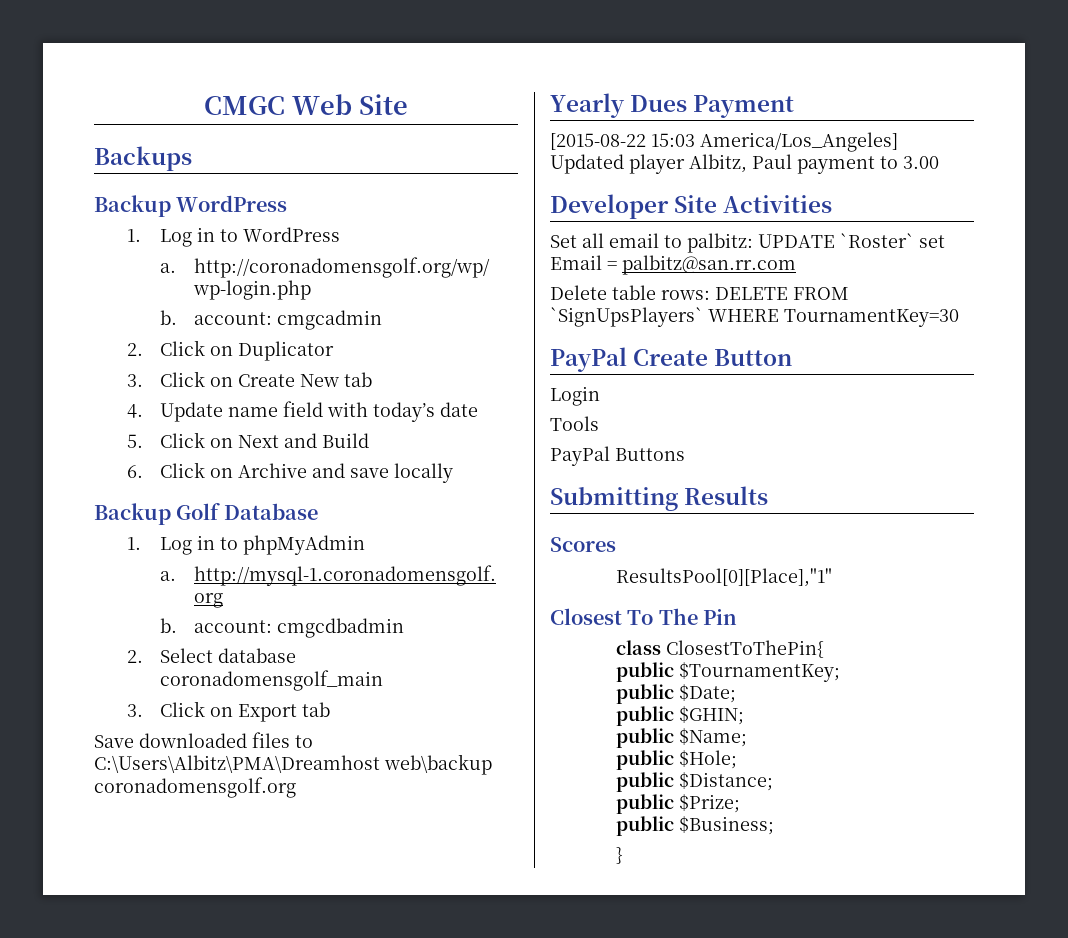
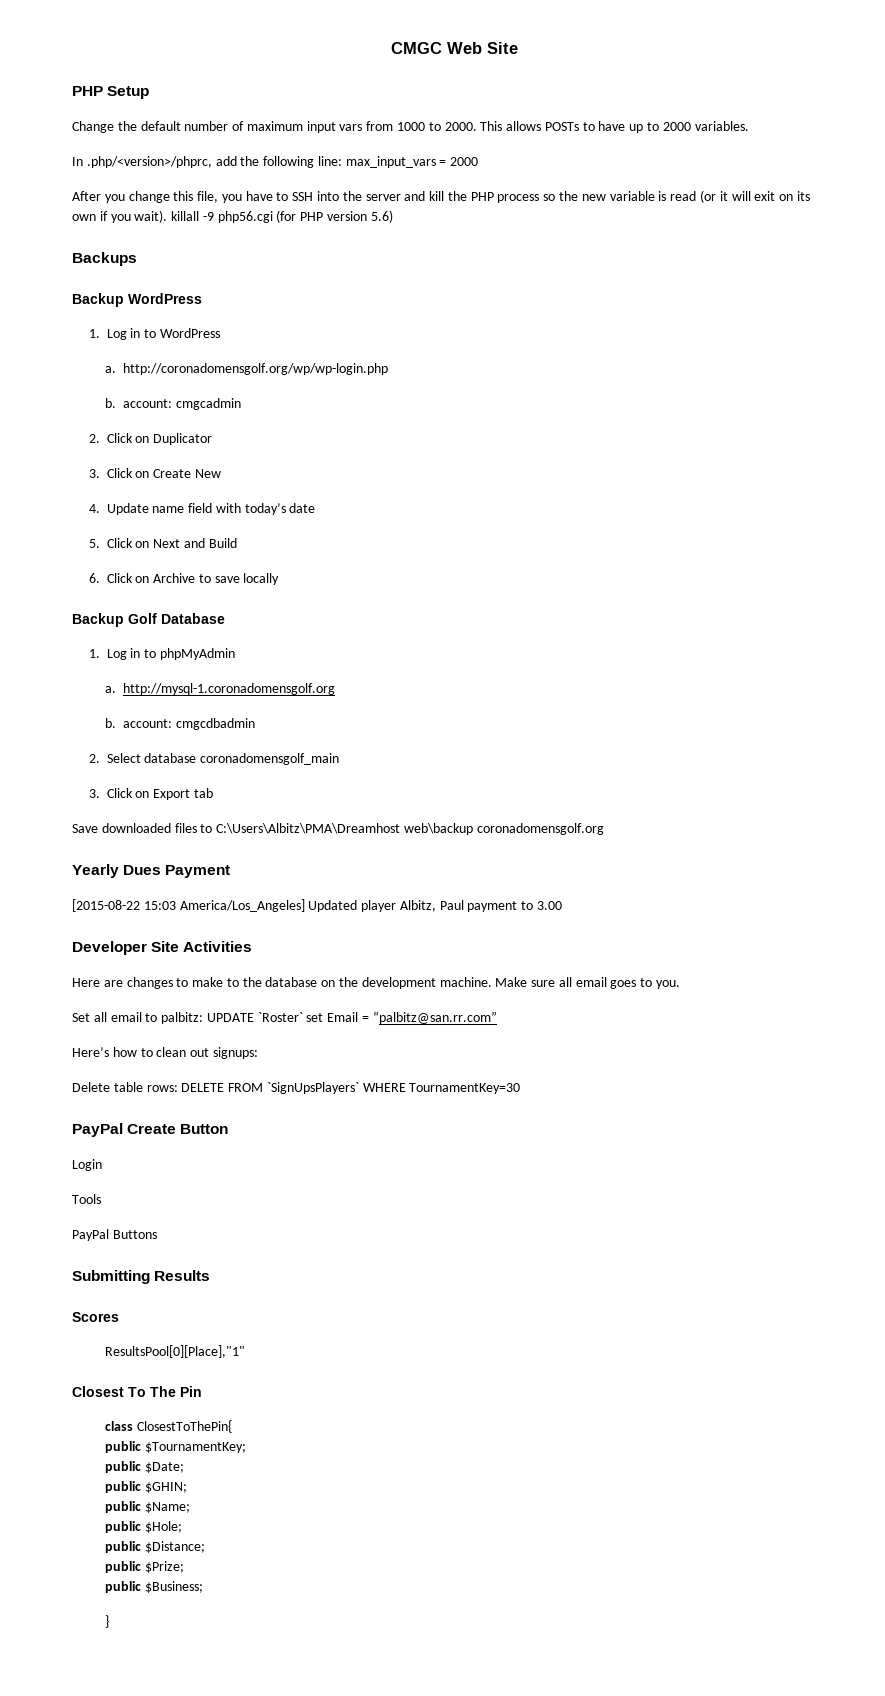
+ PHP Setup
+ Change the default number of maximum input vars from 1000 to 2000. This allows POSTs to have up to 2000 variables.
+ In .php/<version>/phprc, add the following line: max_input_vars = 2000
+ After you change this file, you have to SSH into the server and kill the PHP process so the new variable is read (or it will exit on its own if you wait). killall -9 php56.cgi (for PHP version 5.6)
- 3. Click on Create New tab
+ 3. Click on Create New
- 6. Click on Archive and save locally
+ 6. Click on Archive to save locally
+ Here are changes to make to the database on the development machine. Make sure all email goes to you.
- Set all email to palbitz: UPDATE `Roster` set Email = palbitz@san.rr.com
+ Set all email to palbitz: UPDATE `Roster` set Email = “palbitz@san.rr.com”
+ Here’s how to clean out signups:

